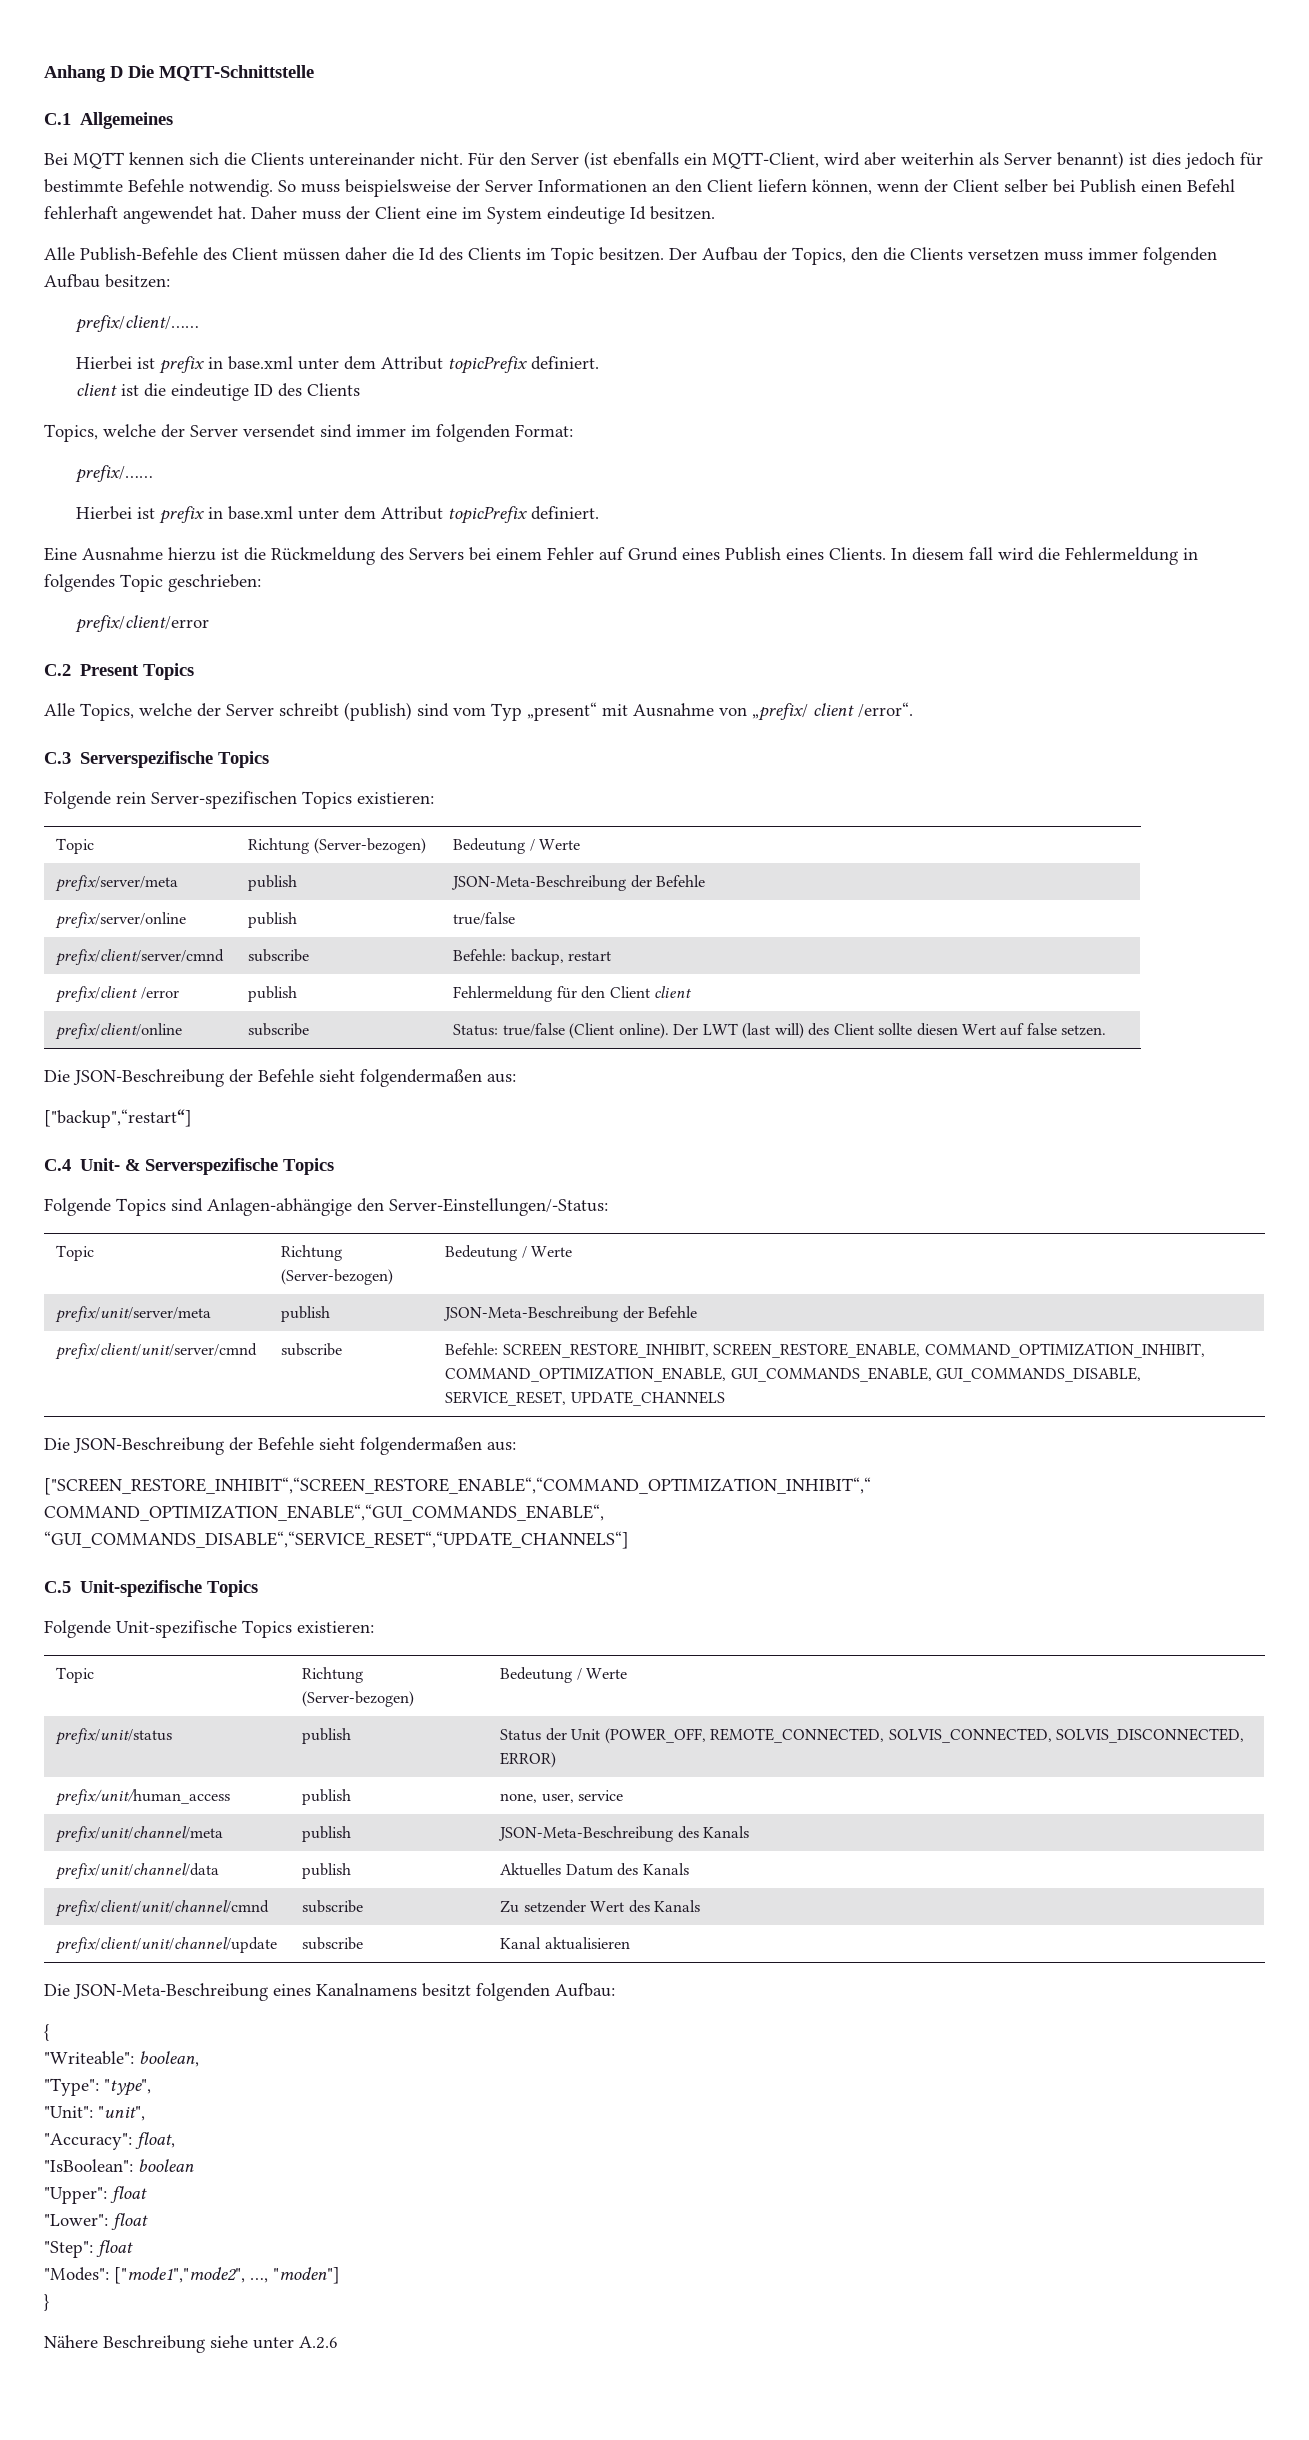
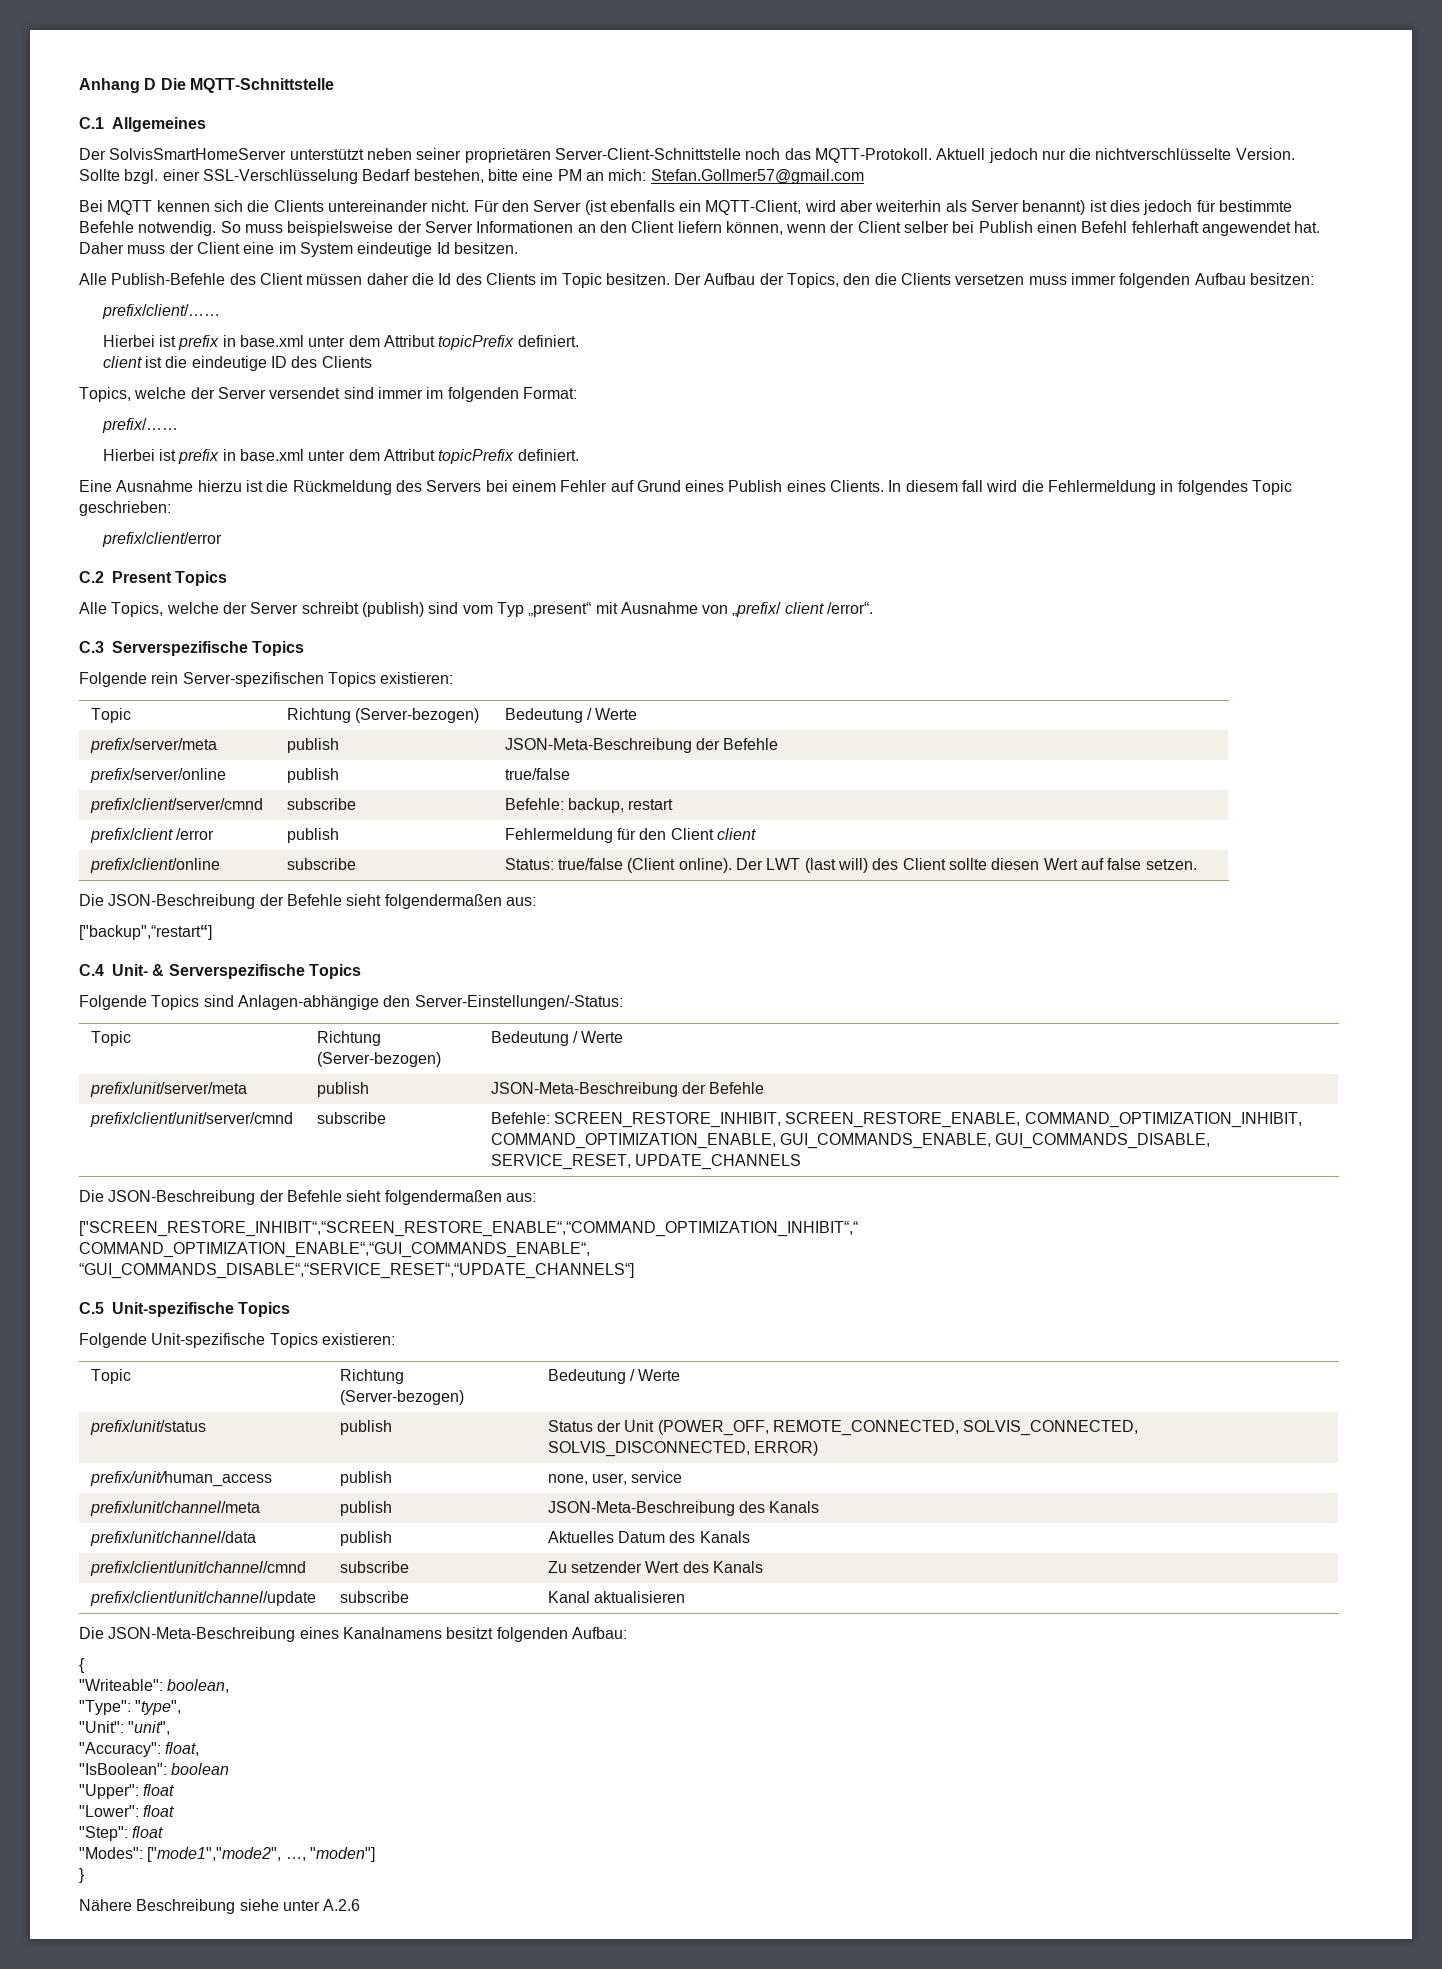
+ Der SolvisSmartHomeServer unterstützt neben seiner proprietären Server-Client-Schnittstelle noch das MQTT-Protokoll. Aktuell jedoch nur die nichtverschlüsselte Version. Sollte bzgl. einer SSL-Verschlüsselung Bedarf bestehen, bitte eine PM an mich: Stefan.Gollmer57@gmail.com

